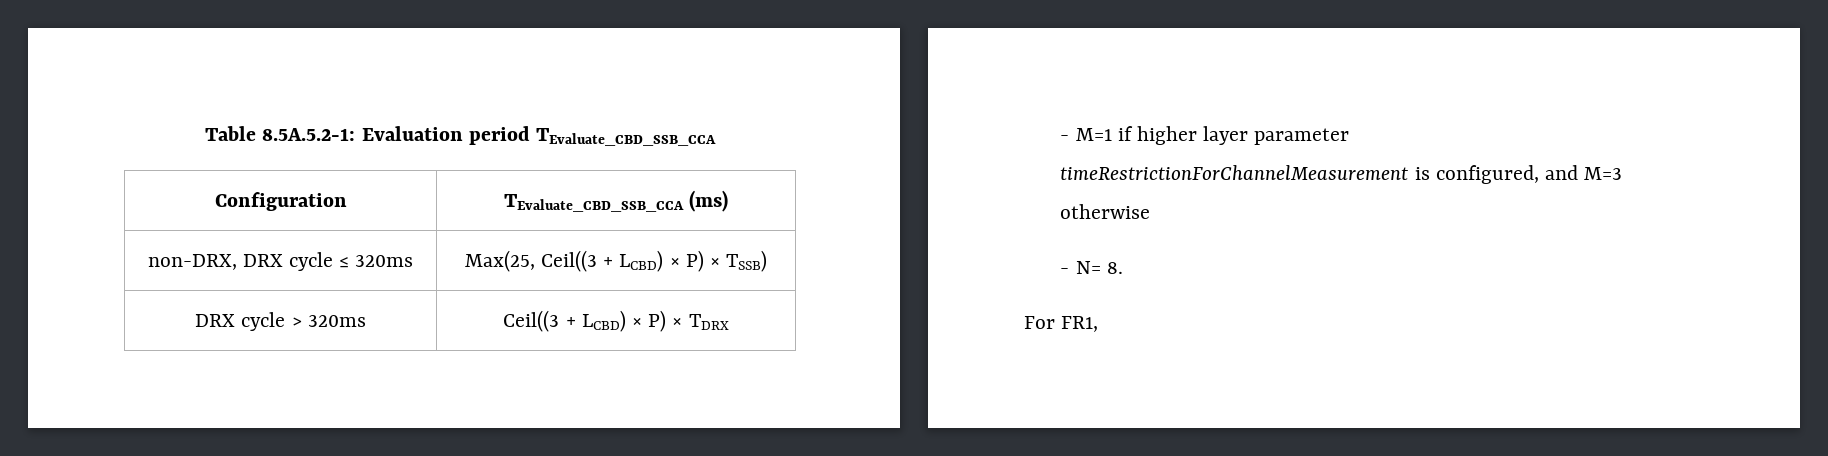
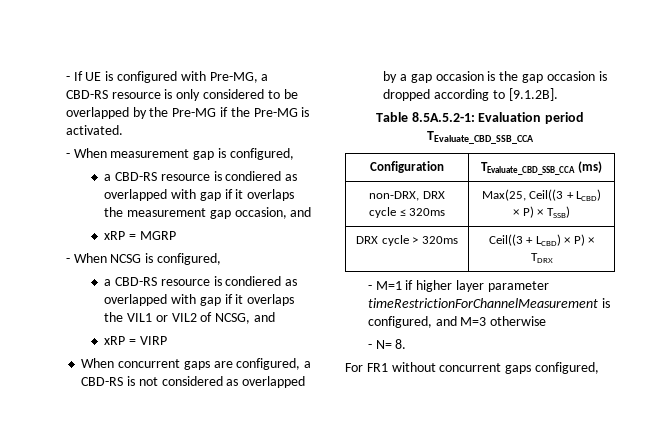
+ - If UE is configured with Pre-MG, a CBD-RS resource is only considered to be overlapped by the Pre-MG if the Pre-MG is activated.
+ - When measurement gap is configured,
+ a CBD-RS resource is condiered as overlapped with gap if it overlaps the measurement gap occasion, and
+ xRP = MGRP
+ - When NCSG is configured,
+ a CBD-RS resource is condiered as overlapped with gap if it overlaps the VIL1 or VIL2 of NCSG, and
+ xRP = VIRP
+ When concurrent gaps are configured, a CBD-RS is not considered as overlapped by a gap occasion is the gap occasion is dropped according to [9.1.2B].
- For FR1,
+ For FR1 without concurrent gaps configured,

